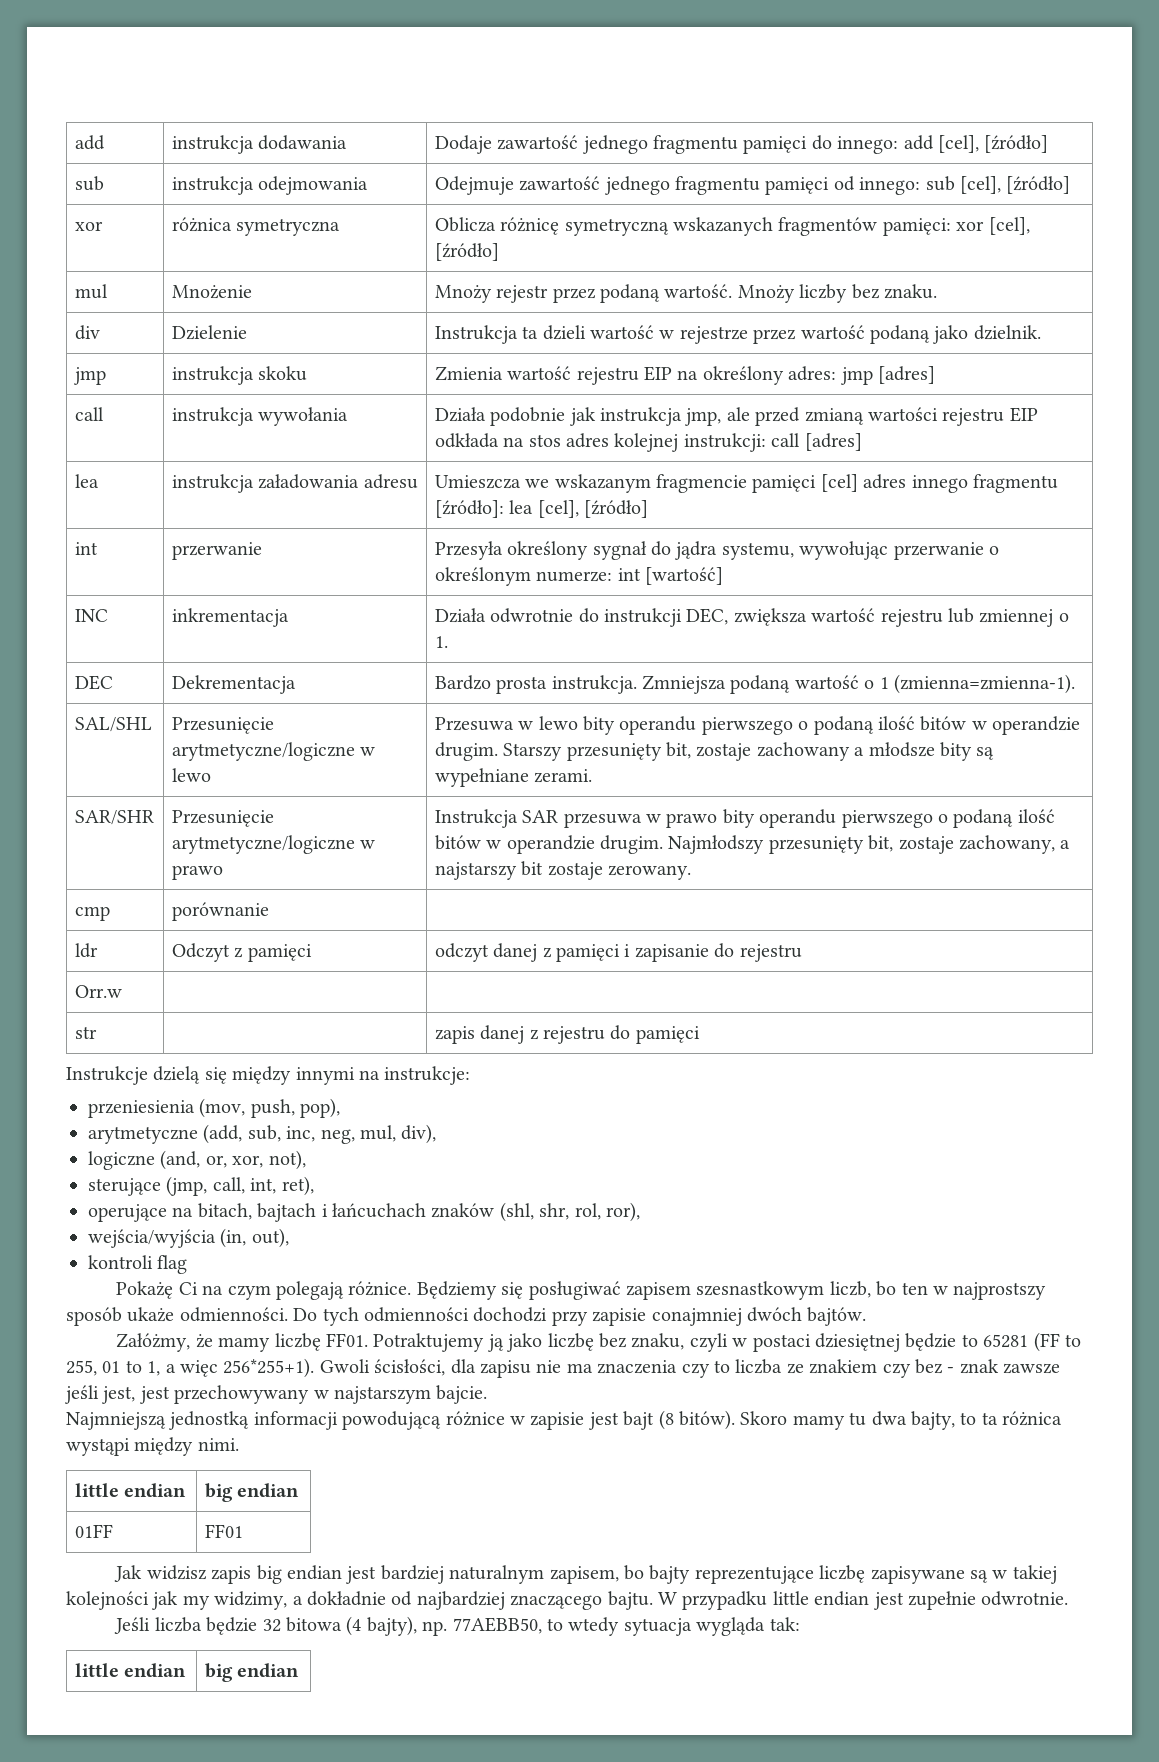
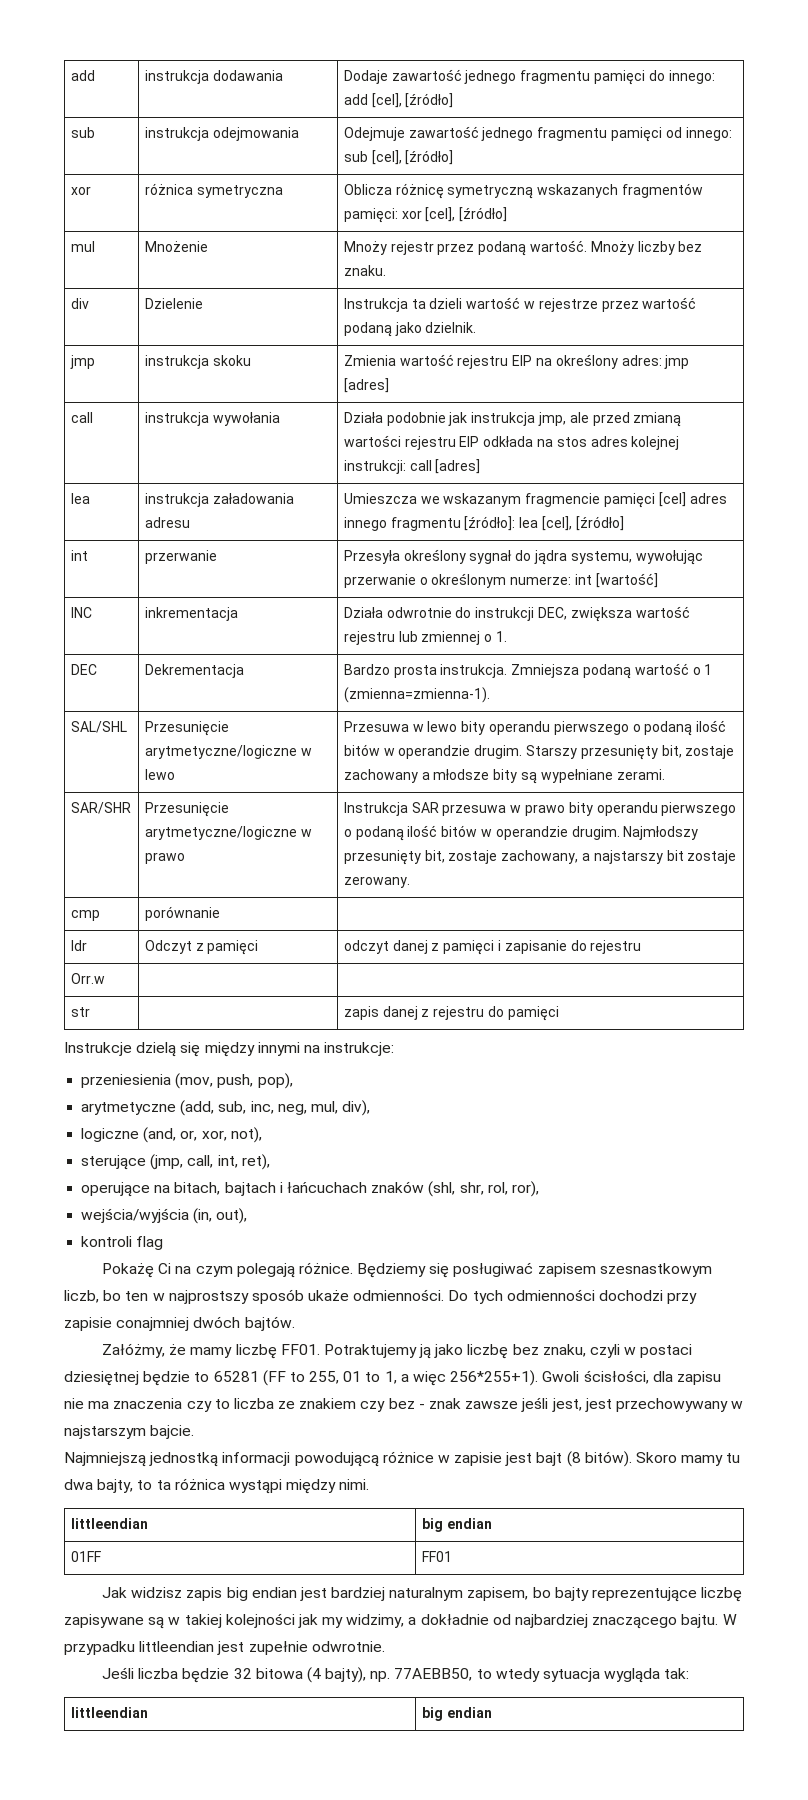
  Skoro mamy tu dwa bajty, to ta różnica wystąpi między nimi.
- little endian | big endian
+ littleendian | big endian
- W przypadku little endian jest zupełnie odwrotnie.
+ W przypadku littleendian jest zupełnie odwrotnie.
  Jeśli liczba będzie 32 bitowa (4 bajty), np. 77AEBB50, to wtedy sytuacja wygląda tak:
- little endian | big endian
+ littleendian | big endian

